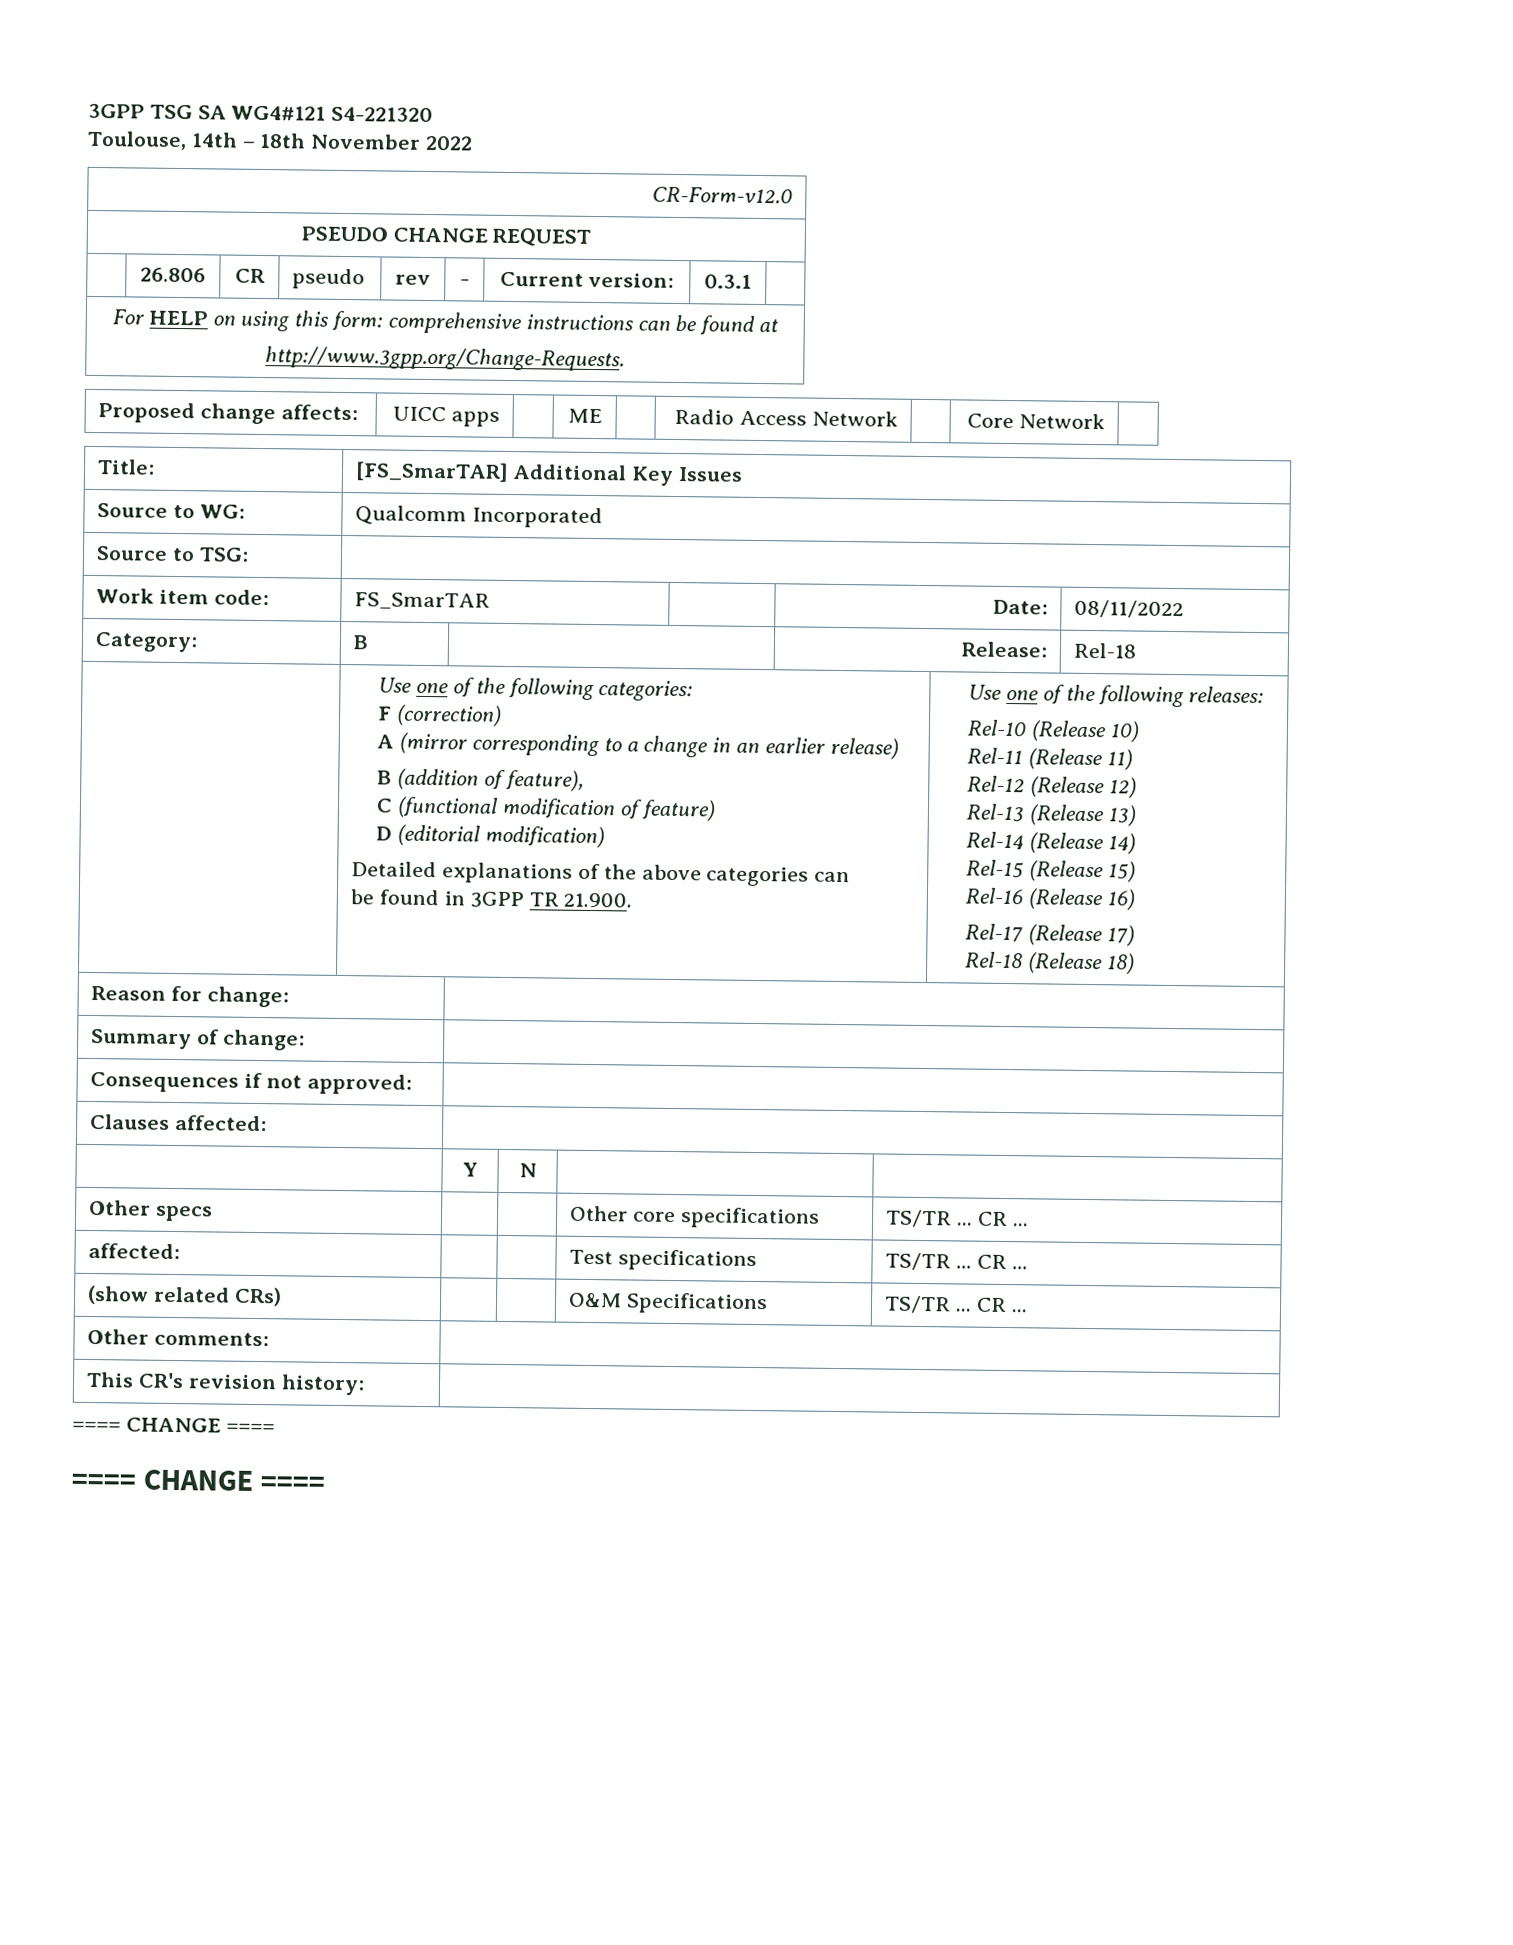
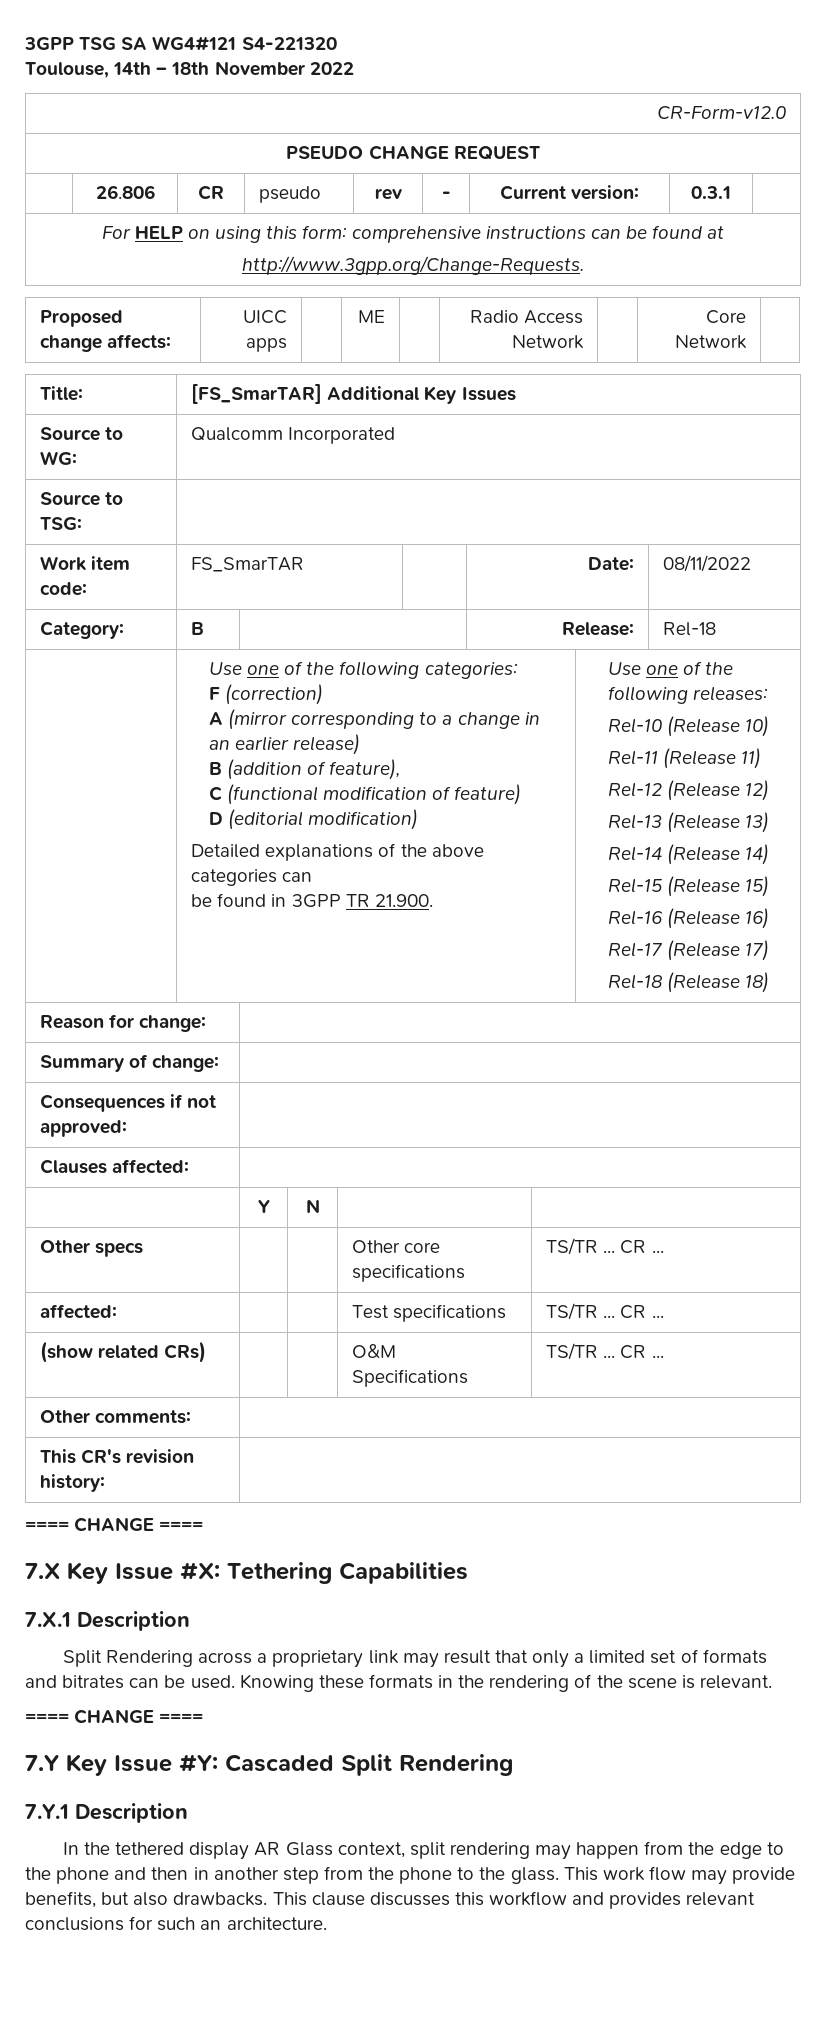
  This CR's revision history: |
  ==== CHANGE ====
+ 7.X Key Issue #X: Tethering Capabilities
+ 7.X.1 Description
+ Split Rendering across a proprietary link may result that only a limited set of formats and bitrates can be used. Knowing these formats in the rendering of the scene is relevant.
  ==== CHANGE ====
+ 7.Y Key Issue #Y: Cascaded Split Rendering
+ 7.Y.1 Description
+ In the tethered display AR Glass context, split rendering may happen from the edge to the phone and then in another step from the phone to the glass. This work flow may provide benefits, but also drawbacks. This clause discusses this workflow and provides relevant conclusions for such an architecture.

